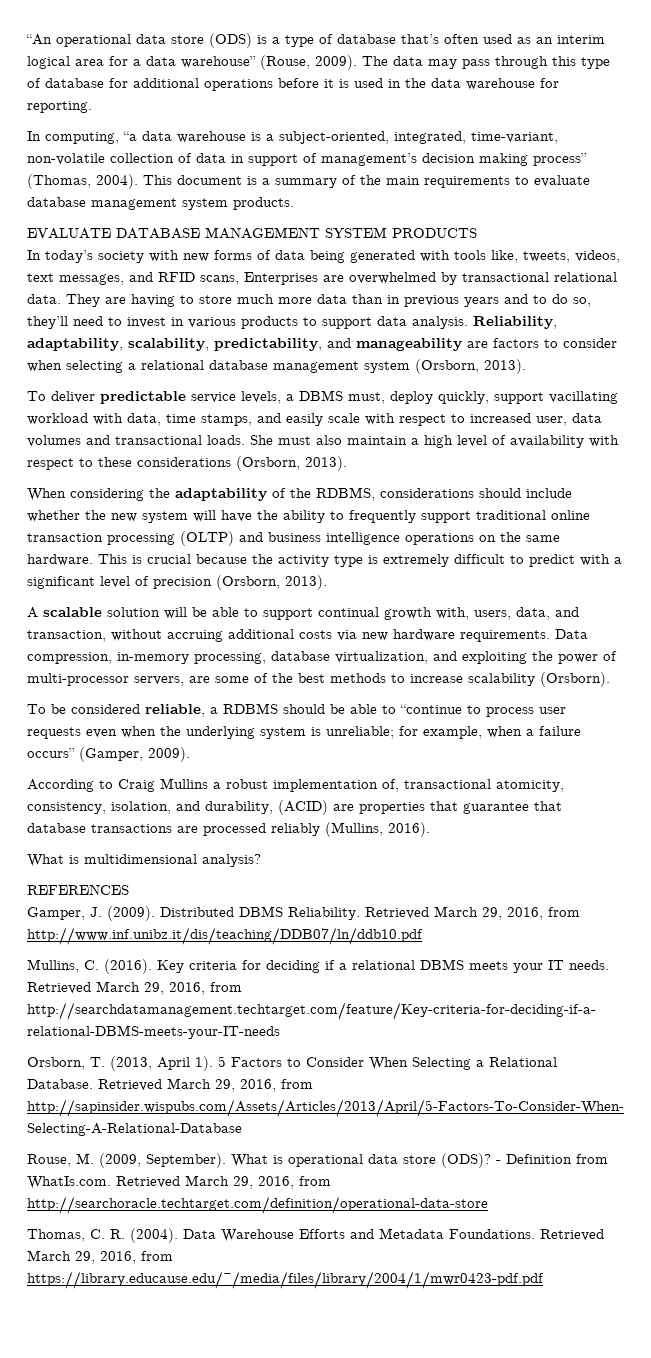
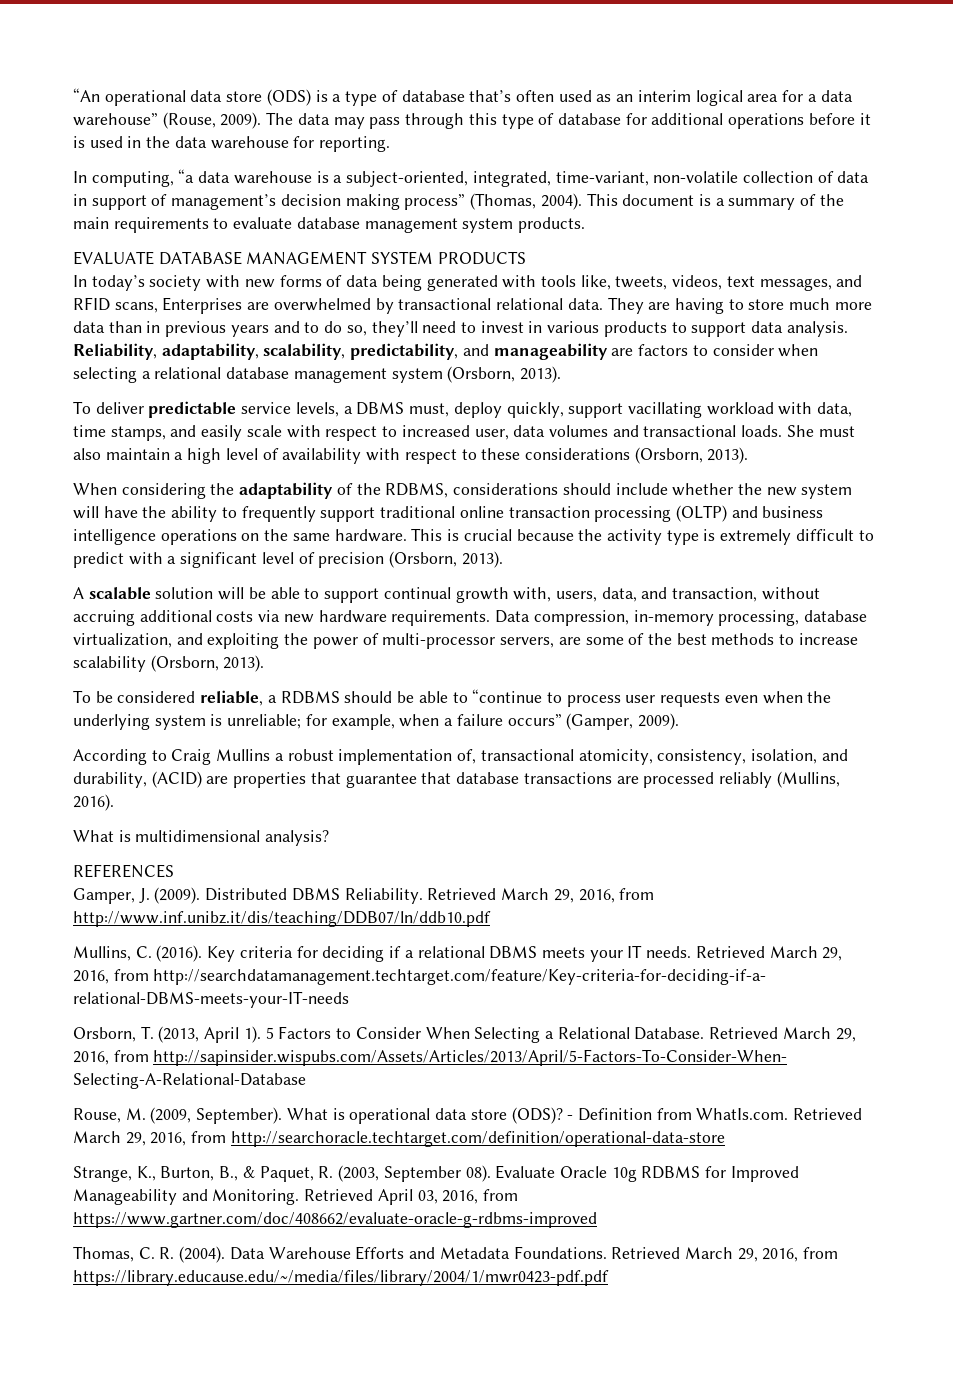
- Data compression, in-memory processing, database virtualization, and exploiting the power of multi-processor servers, are some of the best methods to increase scalability (Orsborn).
+ Data compression, in-memory processing, database virtualization, and exploiting the power of multi-processor servers, are some of the best methods to increase scalability (Orsborn, 2013).
+ Strange, K., Burton, B., & Paquet, R. (2003, September 08). Evaluate Oracle 10g RDBMS for Improved Manageability and Monitoring. Retrieved April 03, 2016, from https://www.gartner.com/doc/408662/evaluate-oracle-g-rdbms-improved

